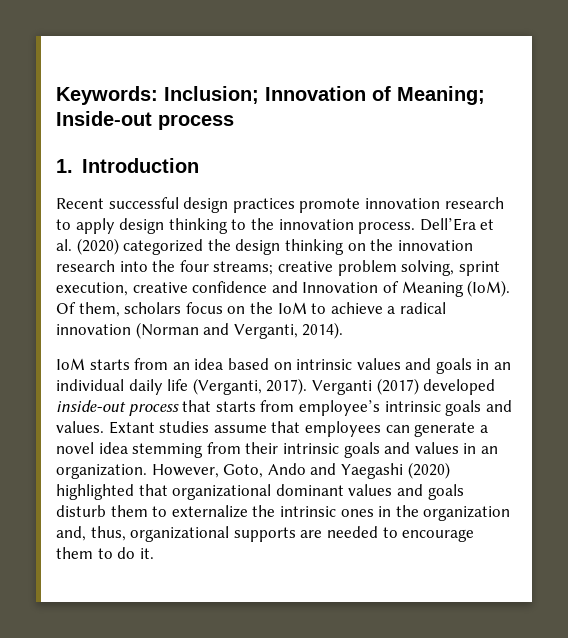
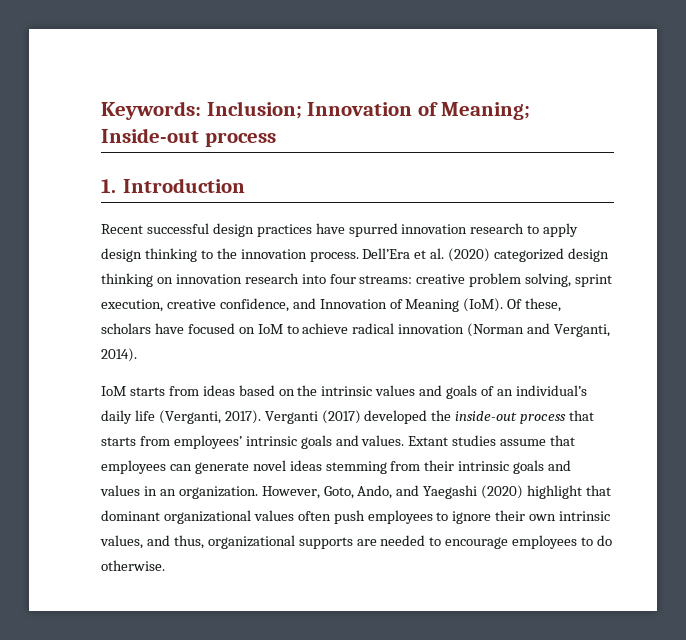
- Recent successful design practices promote innovation research to apply design thinking to the innovation process.
+ Recent successful design practices have spurred innovation research to apply design thinking to the innovation process.
- Dell’Era et al. (2020) categorized the design thinking on the innovation research into the four streams; creative problem solving, sprint execution, creative confidence and Innovation of Meaning (IoM).
+ Dell’Era et al. (2020) categorized design thinking on innovation research into four streams: creative problem solving, sprint execution, creative confidence, and Innovation of Meaning (IoM).
- Of them, scholars focus on the IoM to achieve a radical innovation (Norman and Verganti, 2014).
+ Of these, scholars have focused on IoM to achieve radical innovation (Norman and Verganti, 2014).
- IoM starts from an idea based on intrinsic values and goals in an individual daily life (Verganti, 2017).
+ IoM starts from ideas based on the intrinsic values and goals of an individual’s daily life (Verganti, 2017).
- Verganti (2017) developed inside-out process that starts from employee’s intrinsic goals and values.
+ Verganti (2017) developed the inside-out process that starts from employees’ intrinsic goals and values.
- Extant studies assume that employees can generate a novel idea stemming from their intrinsic goals and values in an organization.
+ Extant studies assume that employees can generate novel ideas stemming from their intrinsic goals and values in an organization.
- However, Goto, Ando and Yaegashi (2020) highlighted that organizational dominant values and goals disturb them to externalize the intrinsic ones in the organization and, thus, organizational supports are needed to encourage them to do it.
+ However, Goto, Ando, and Yaegashi (2020) highlight that dominant organizational values often push employees to ignore their own intrinsic values, and thus, organizational supports are needed to encourage employees to do otherwise.

